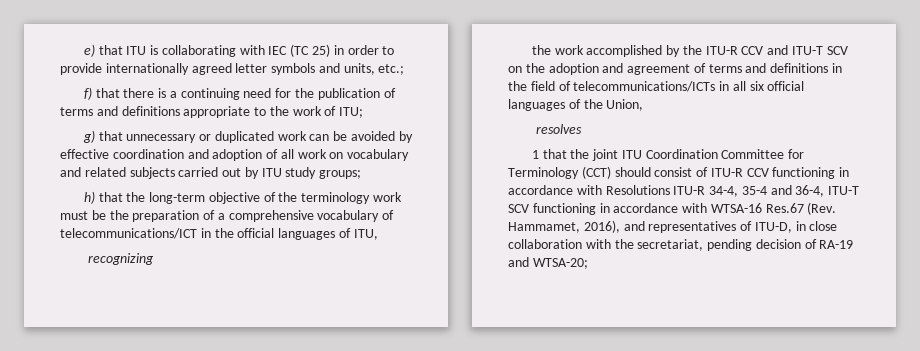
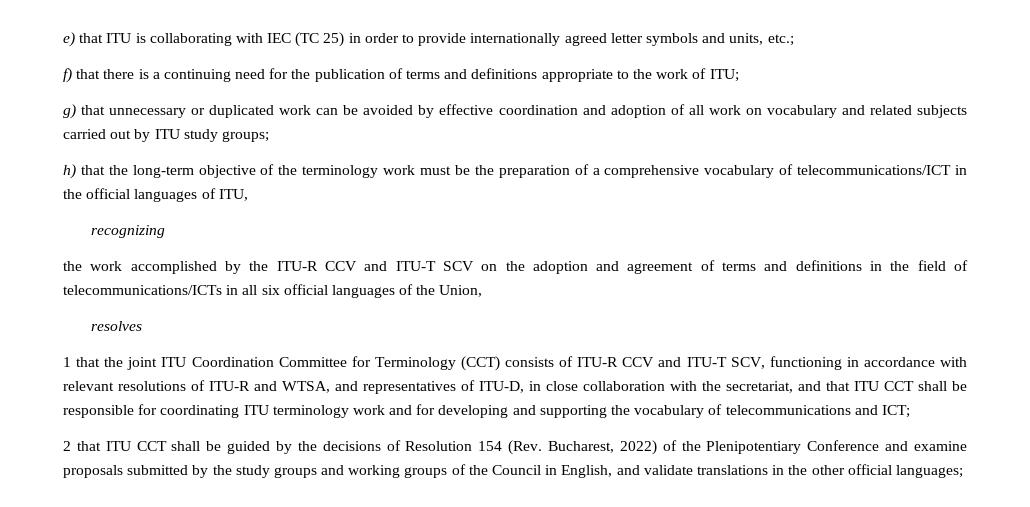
- 1 that the joint ITU Coordination Committee for Terminology (CCT) should consist of ITU-R CCV functioning in accordance with Resolutions ITU-R 34-4, 35-4 and 36-4, ITU-T SCV functioning in accordance with WTSA-16 Res.67 (Rev. Hammamet, 2016), and representatives of ITU-D, in close collaboration with the secretariat, pending decision of RA-19 and WTSA-20;
+ 1 that the joint ITU Coordination Committee for Terminology (CCT) consists of ITU-R CCV and ITU-T SCV, functioning in accordance with relevant resolutions of ITU-R and WTSA, and representatives of ITU-D, in close collaboration with the secretariat, and that ITU CCT shall be responsible for coordinating ITU terminology work and for developing and supporting the vocabulary of telecommunications and ICT;
+ 2 that ITU CCT shall be guided by the decisions of Resolution 154 (Rev. Bucharest, 2022) of the Plenipotentiary Conference and examine proposals submitted by the study groups and working groups of the Council in English, and validate translations in the other official languages;

